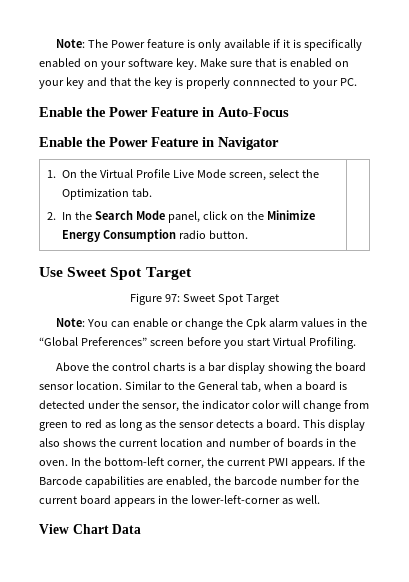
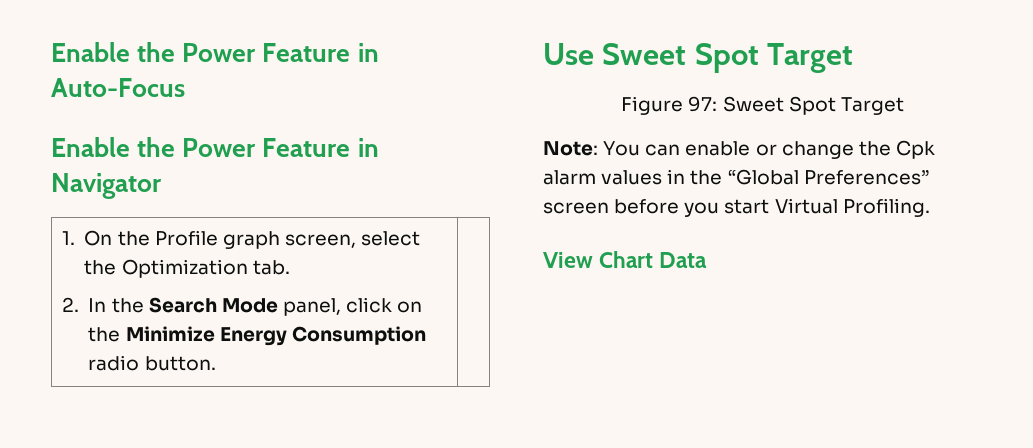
- Note: The Power feature is only available if it is specifically enabled on your software key. Make sure that is enabled on your key and that the key is properly connnected to your PC.
- 1. On the Virtual Profile Live Mode screen, select the Optimization tab.
+ 1. On the Profile graph screen, select the Optimization tab.
- Above the control charts is a bar display showing the board sensor location. Similar to the General tab, when a board is detected under the sensor, the indicator color will change from green to red as long as the sensor detects a board. This display also shows the current location and number of boards in the oven. In the bottom-left corner, the current PWI appears. If the Barcode capabilities are enabled, the barcode number for the current board appears in the lower-left-corner as well.

